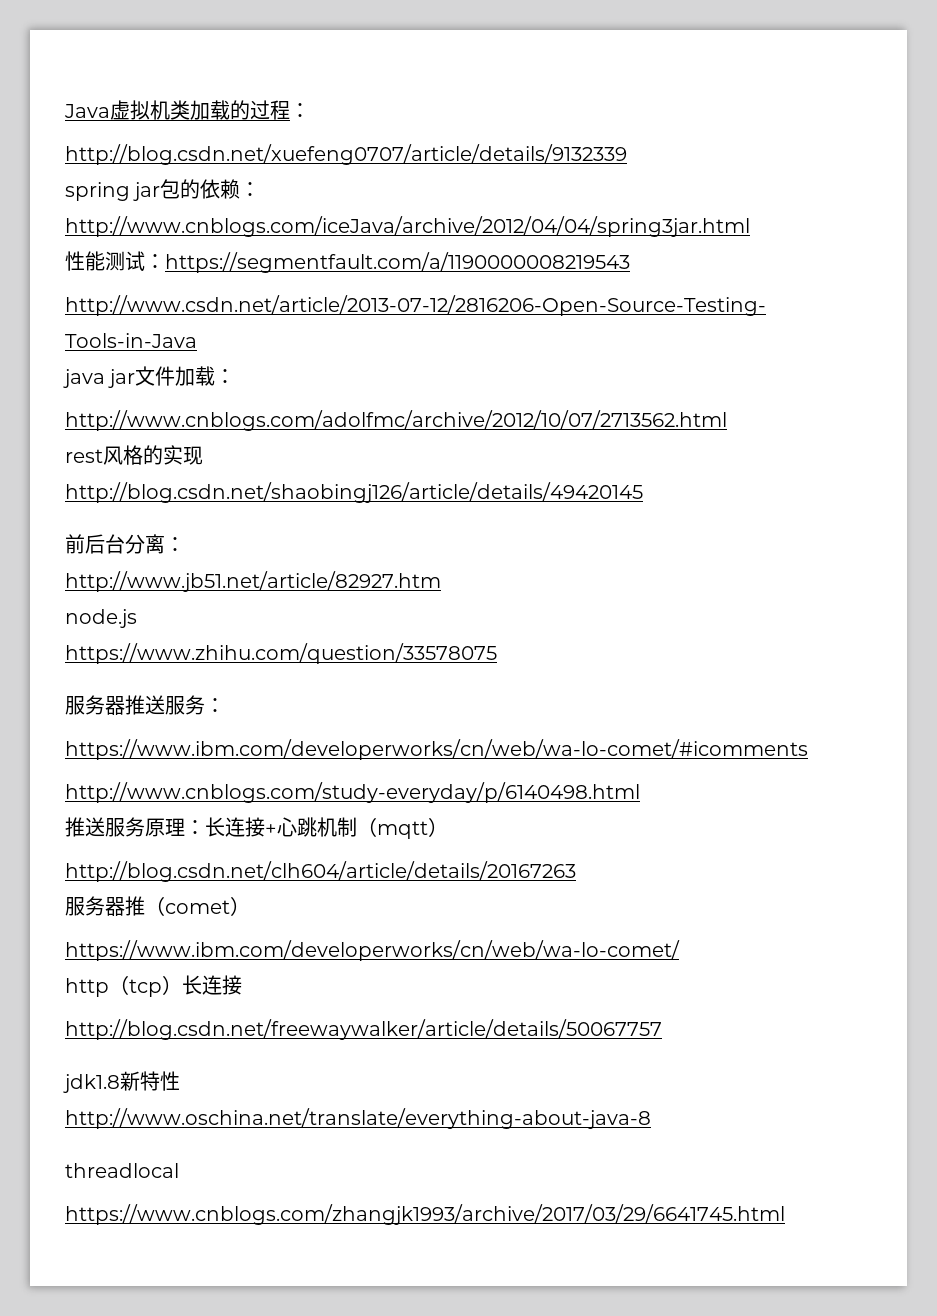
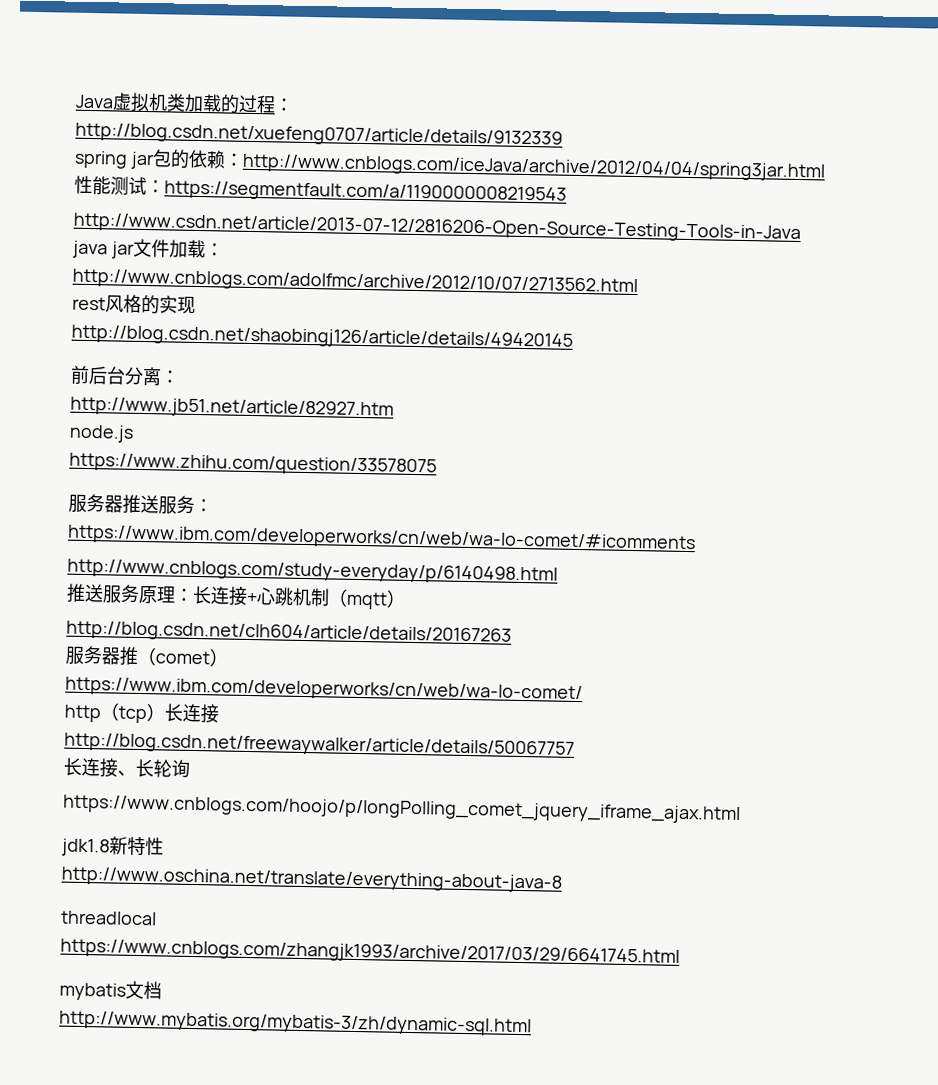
+ 长连接、长轮询
+ https://www.cnblogs.com/hoojo/p/longPolling_comet_jquery_iframe_ajax.html
+ mybatis文档
+ http://www.mybatis.org/mybatis-3/zh/dynamic-sql.html

